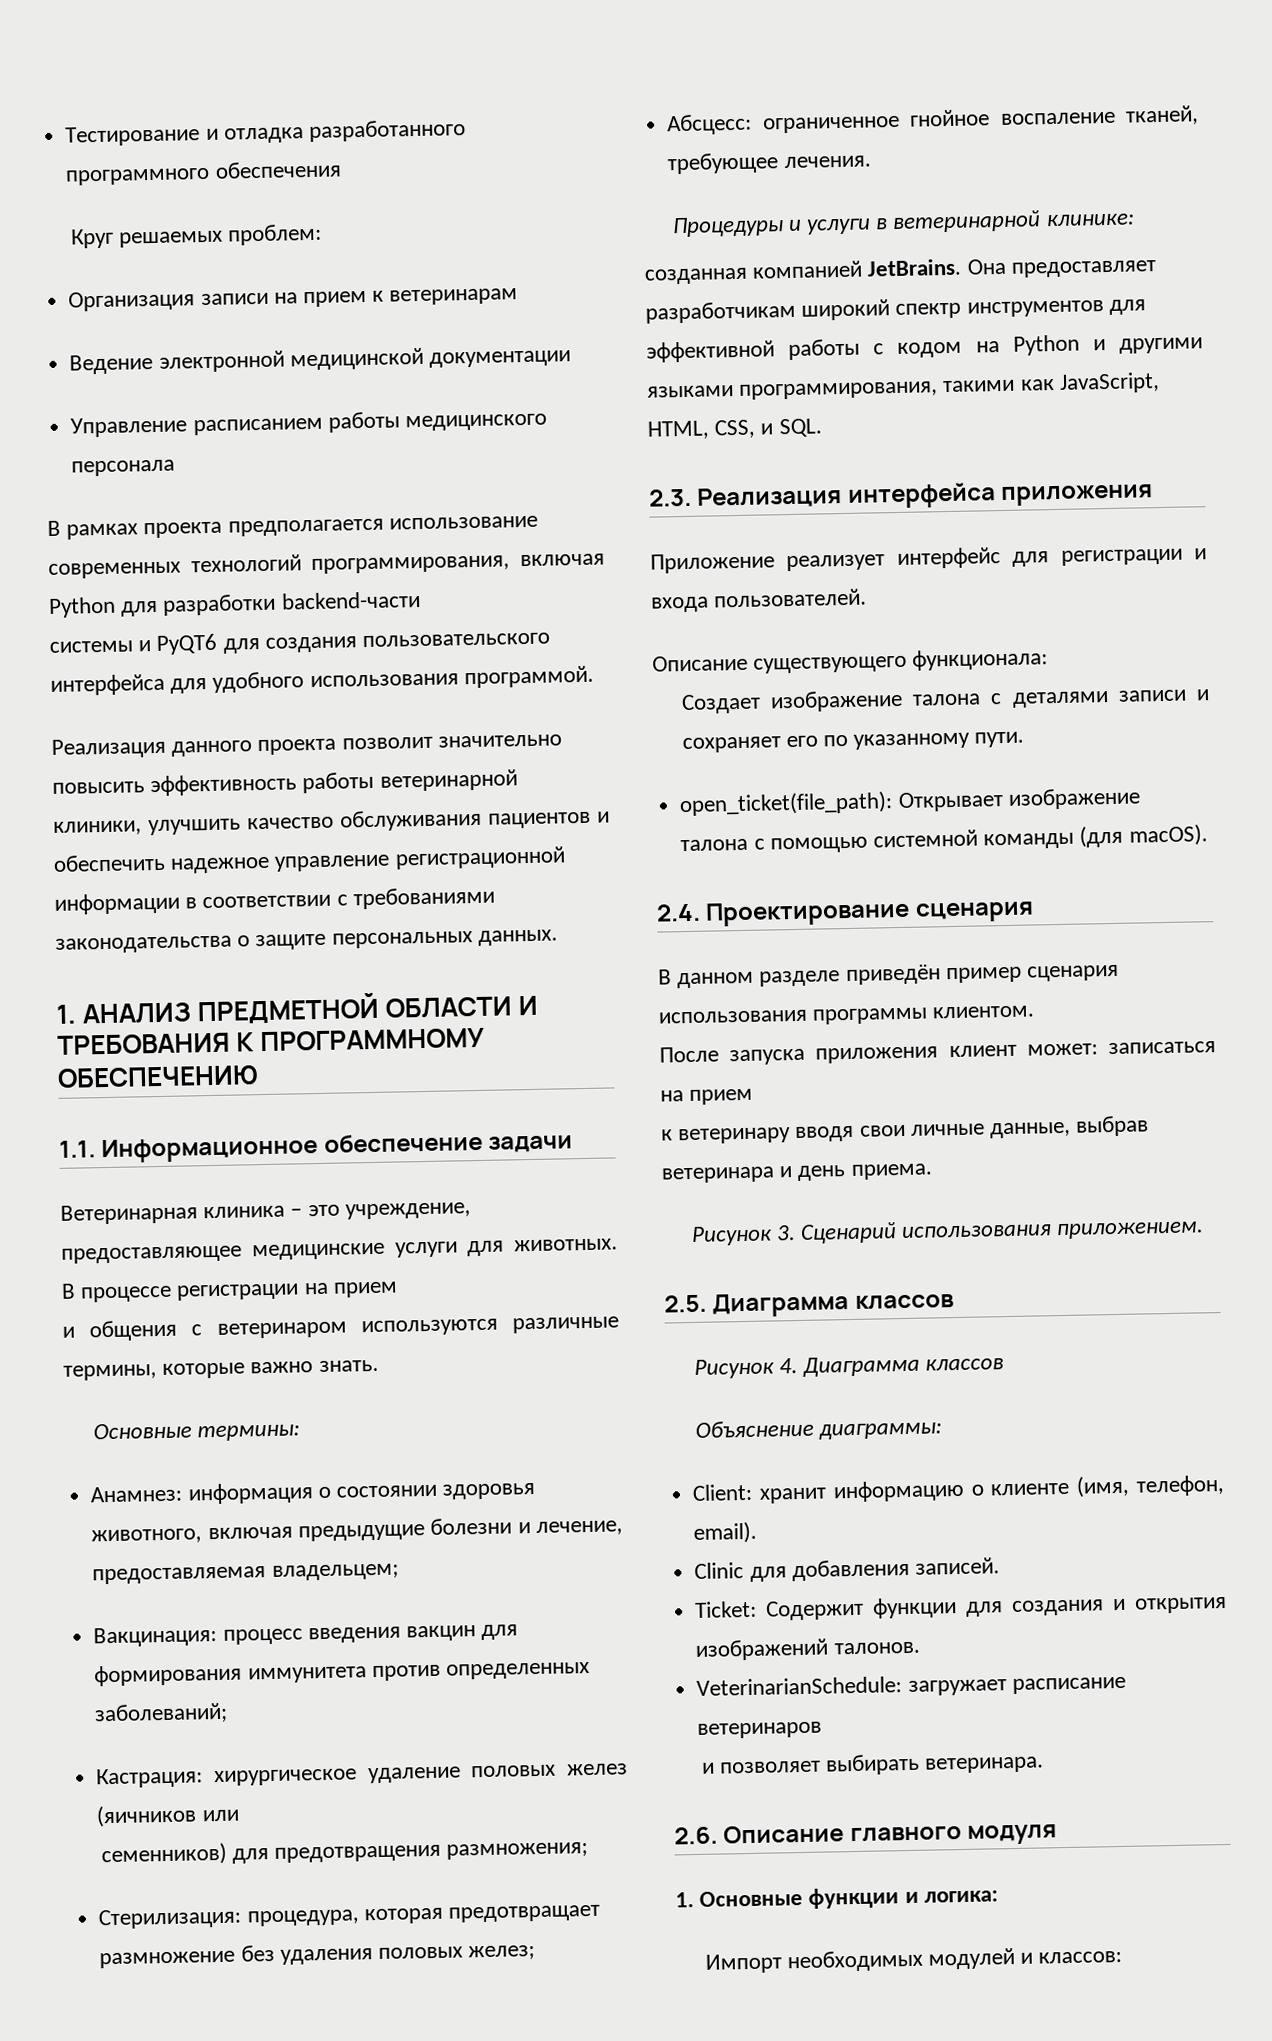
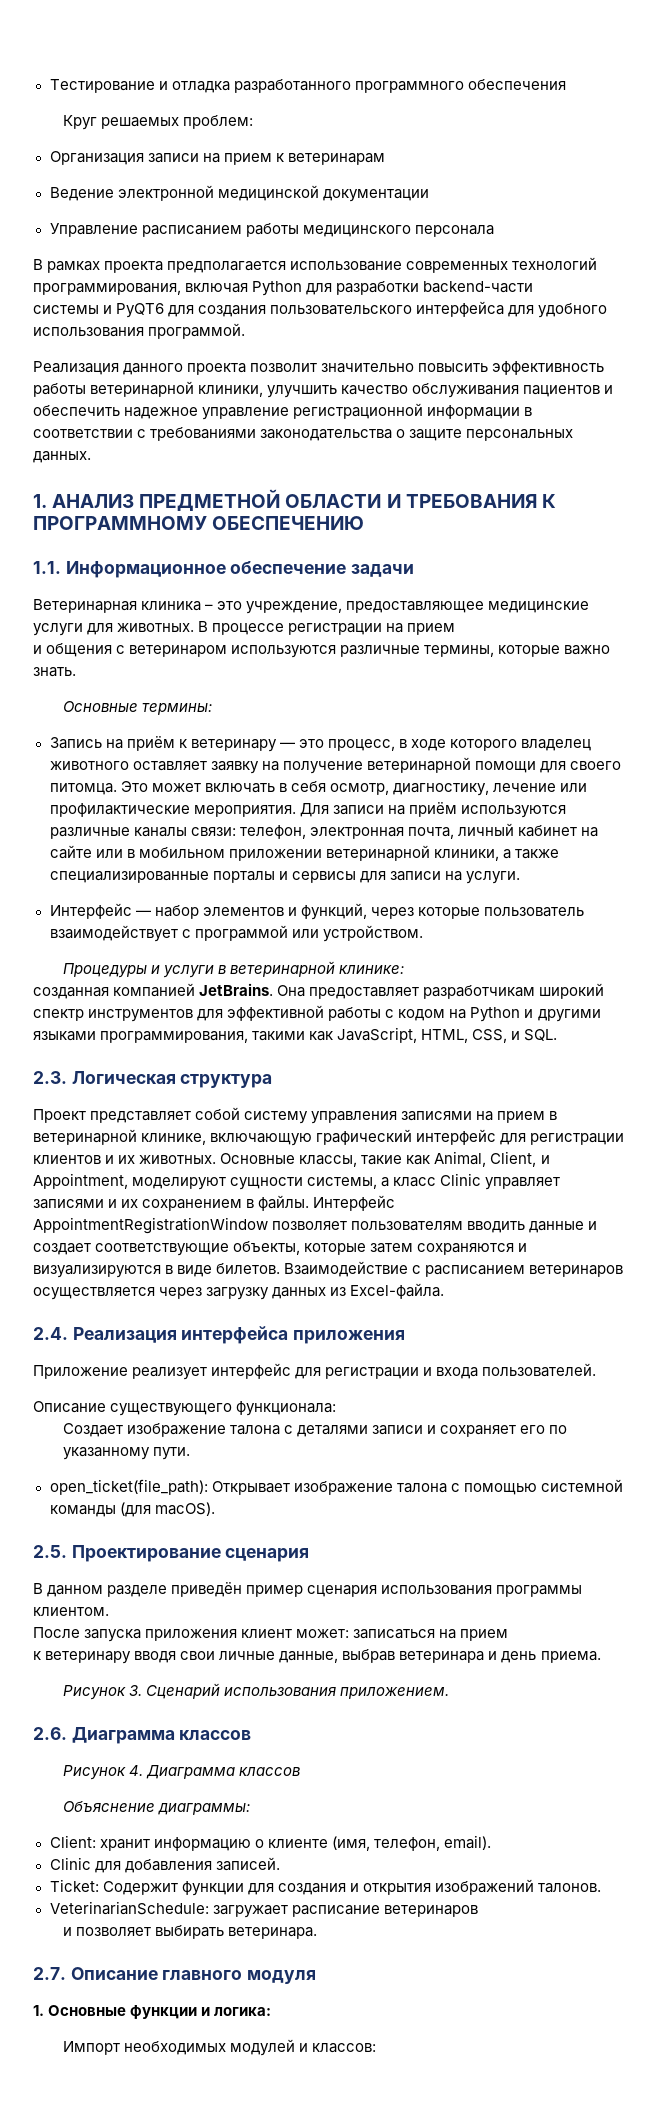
- Анамнез: информация о состоянии здоровья животного, включая предыдущие болезни и лечение, предоставляемая владельцем;
- Вакцинация: процесс введения вакцин для формирования иммунитета против определенных заболеваний;
- Кастрация: хирургическое удаление половых желез (яичников или
- семенников) для предотвращения размножения;
- Стерилизация: процедура, которая предотвращает размножение без удаления половых желез;
- Абсцесс: ограниченное гнойное воспаление тканей, требующее лечения.
+ Запись на приём к ветеринару — это процесс, в ходе которого владелец животного оставляет заявку на получение ветеринарной помощи для своего питомца. Это может включать в себя осмотр, диагностику, лечение или профилактические мероприятия. Для записи на приём используются различные каналы связи: телефон, электронная почта, личный кабинет на сайте или в мобильном приложении ветеринарной клиники, а также специализированные порталы и сервисы для записи на услуги.
+ Интерфейс — набор элементов и функций, через которые пользователь взаимодействует с программой или устройством.
- 2.3. Реализация интерфейса приложения
+ 2.3. Логическая структура
+ Проект представляет собой систему управления записями на прием в ветеринарной клинике, включающую графический интерфейс для регистрации клиентов и их животных. Основные классы, такие как Animal, Client, и Appointment, моделируют сущности системы, а класс Clinic управляет записями и их сохранением в файлы. Интерфейс AppointmentRegistrationWindow позволяет пользователям вводить данные и создает соответствующие объекты, которые затем сохраняются и визуализируются в виде билетов. Взаимодействие с расписанием ветеринаров осуществляется через загрузку данных из Excel-файла.
+ 2.4. Реализация интерфейса приложения
- 2.4. Проектирование сценария
+ 2.5. Проектирование сценария
- 2.5. Диаграмма классов
+ 2.6. Диаграмма классов
- 2.6. Описание главного модуля
+ 2.7. Описание главного модуля

